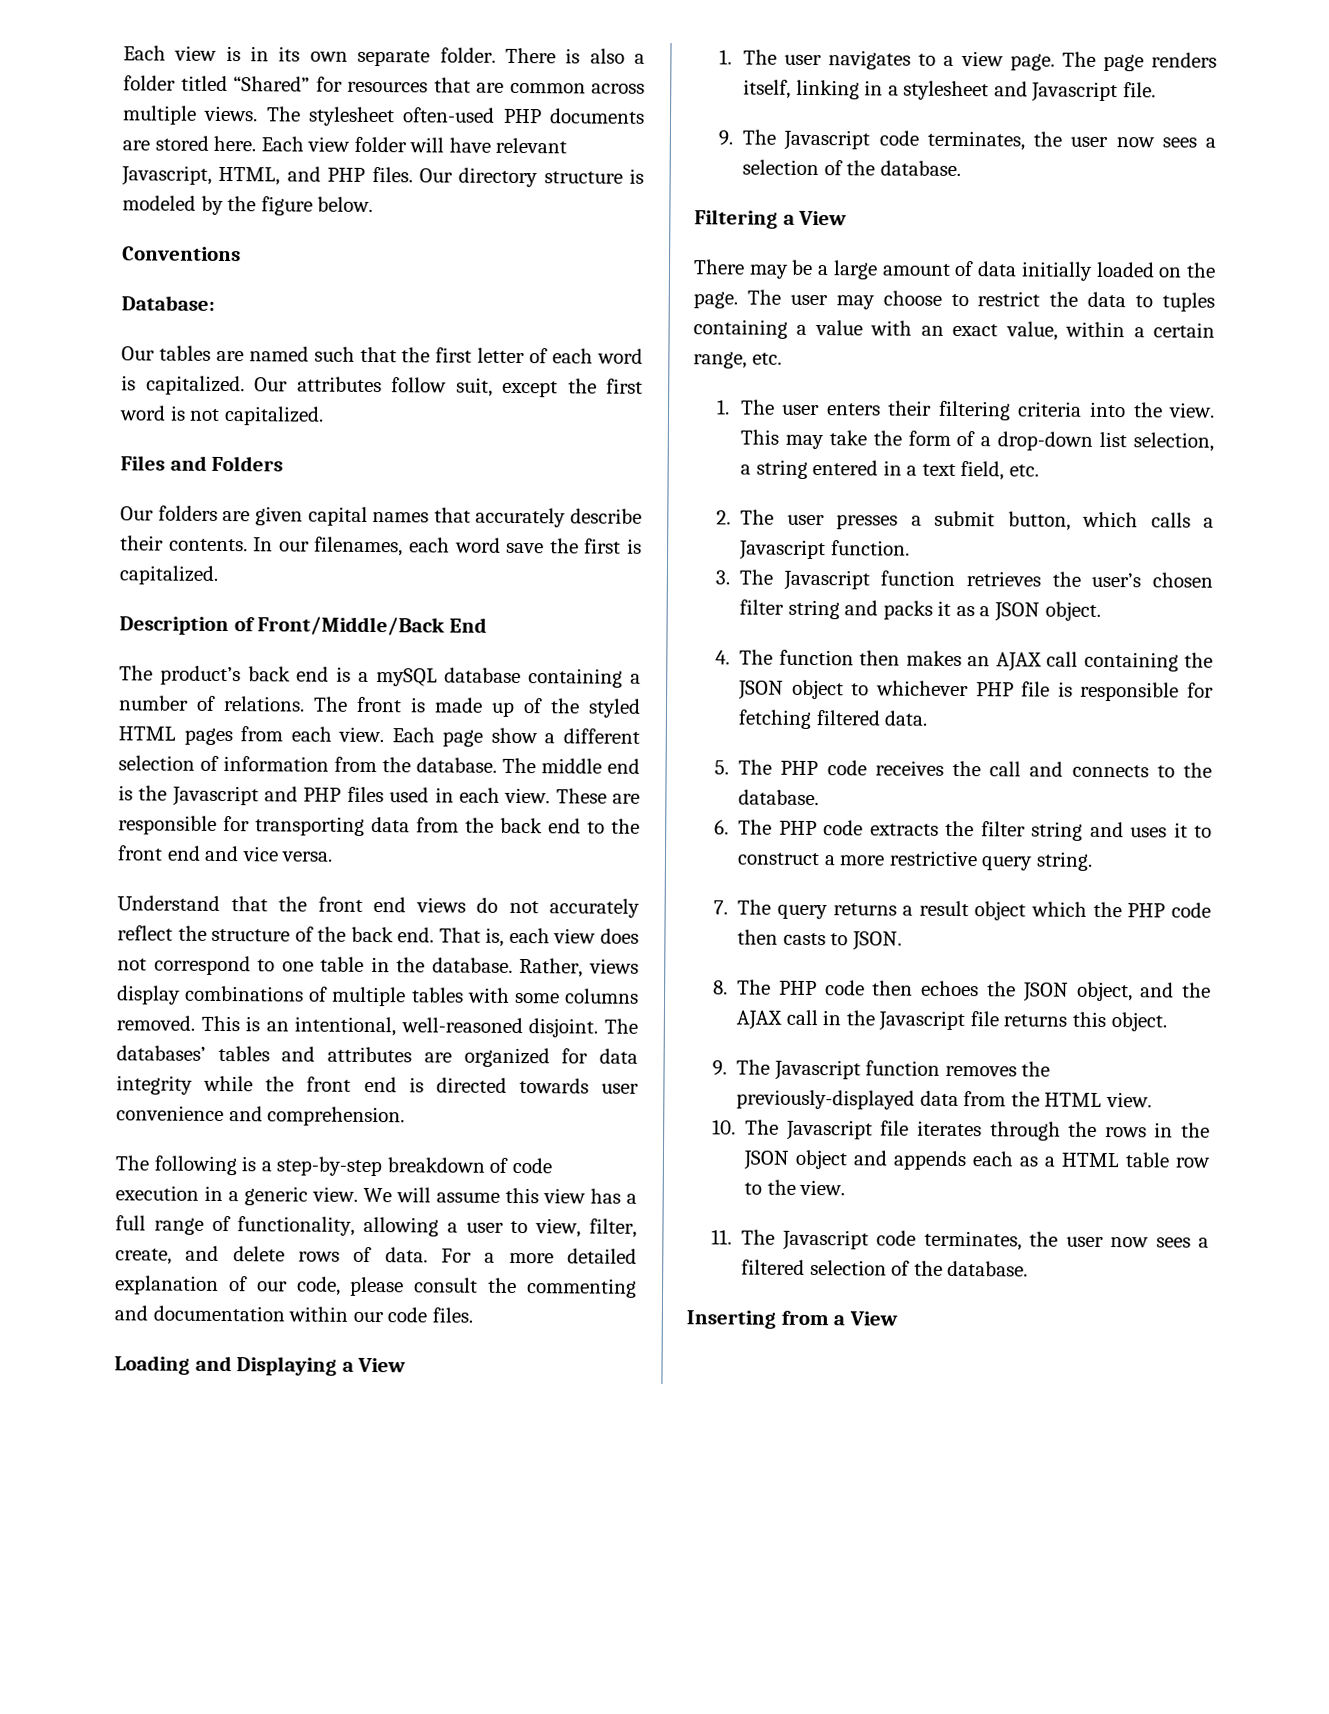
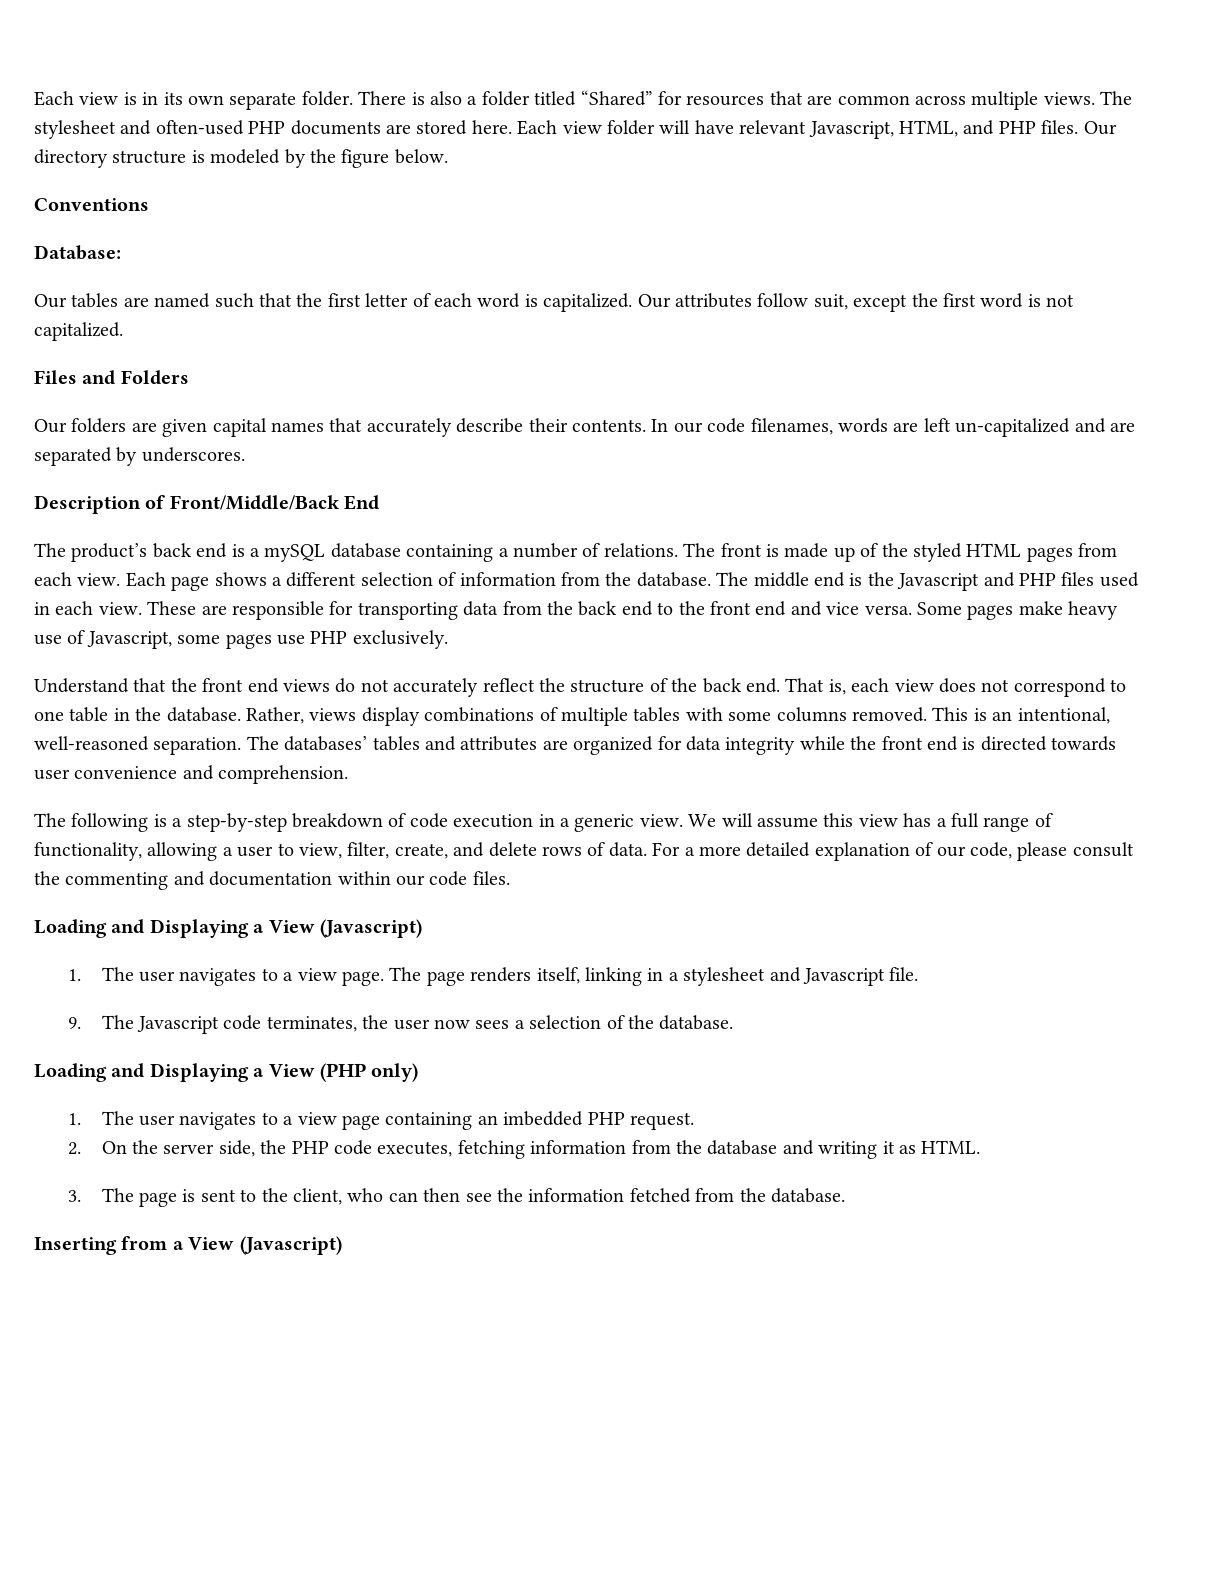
- The stylesheet often-used PHP documents are stored here.
+ The stylesheet and often-used PHP documents are stored here.
- In our filenames, each word save the first is capitalized.
+ In our code filenames, words are left un-capitalized and are separated by underscores.
- Each page show a different selection of information from the database.
+ Each page shows a different selection of information from the database.
+ Some pages make heavy use of Javascript, some pages use PHP exclusively.
- This is an intentional, well-reasoned disjoint.
+ This is an intentional, well-reasoned separation.
- Loading and Displaying a View
+ Loading and Displaying a View (Javascript)
- Filtering a View
- There may be a large amount of data initially loaded on the page. The user may choose to restrict the data to tuples containing a value with an exact value, within a certain range, etc.
- 1. The user enters their filtering criteria into the view. This may take the form of a drop-down list selection, a string entered in a text field, etc.
- 2. The user presses a submit button, which calls a Javascript function.
- 3. The Javascript function retrieves the user’s chosen filter string and packs it as a JSON object.
- 4. The function then makes an AJAX call containing the JSON object to whichever PHP file is responsible for fetching filtered data.
- 5. The PHP code receives the call and connects to the database.
- 6. The PHP code extracts the filter string and uses it to construct a more restrictive query string.
- 7. The query returns a result object which the PHP code then casts to JSON.
- 8. The PHP code then echoes the JSON object, and the AJAX call in the Javascript file returns this object.
- 9. The Javascript function removes the previously-displayed data from the HTML view.
- 10. The Javascript file iterates through the rows in the JSON object and appends each as a HTML table row to the view.
- 11. The Javascript code terminates, the user now sees a filtered selection of the database.
+ Loading and Displaying a View (PHP only)
+ 1. The user navigates to a view page containing an imbedded PHP request.
+ 2. On the server side, the PHP code executes, fetching information from the database and writing it as HTML.
+ 3. The page is sent to the client, who can then see the information fetched from the database.
- Inserting from a View
+ Inserting from a View (Javascript)

